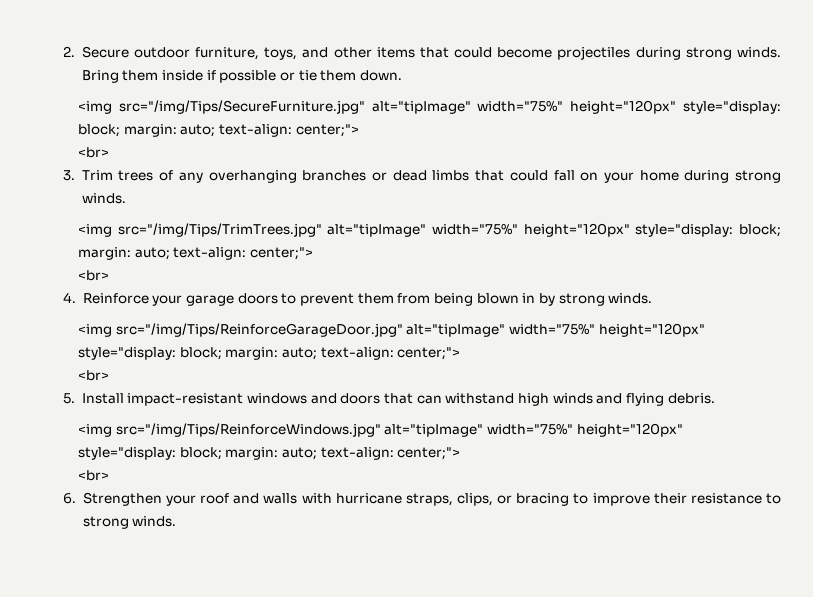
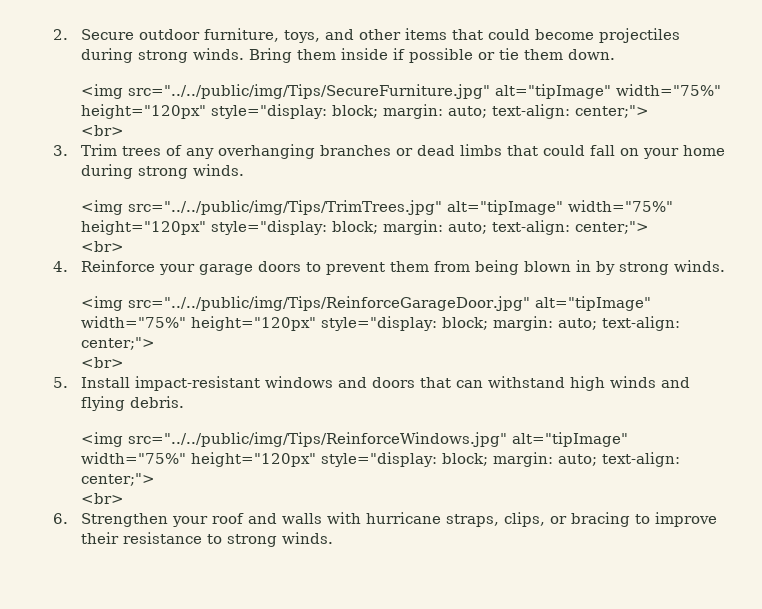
- <img src="/img/Tips/SecureFurniture.jpg" alt="tipImage" width="75%" height="120px" style="display: block; margin: auto; text-align: center;">
+ <img src="../../public/img/Tips/SecureFurniture.jpg" alt="tipImage" width="75%" height="120px" style="display: block; margin: auto; text-align: center;">
- <img src="/img/Tips/TrimTrees.jpg" alt="tipImage" width="75%" height="120px" style="display: block; margin: auto; text-align: center;">
+ <img src="../../public/img/Tips/TrimTrees.jpg" alt="tipImage" width="75%" height="120px" style="display: block; margin: auto; text-align: center;">
- <img src="/img/Tips/ReinforceGarageDoor.jpg" alt="tipImage" width="75%" height="120px" style="display: block; margin: auto; text-align: center;">
+ <img src="../../public/img/Tips/ReinforceGarageDoor.jpg" alt="tipImage" width="75%" height="120px" style="display: block; margin: auto; text-align: center;">
- <img src="/img/Tips/ReinforceWindows.jpg" alt="tipImage" width="75%" height="120px" style="display: block; margin: auto; text-align: center;">
+ <img src="../../public/img/Tips/ReinforceWindows.jpg" alt="tipImage" width="75%" height="120px" style="display: block; margin: auto; text-align: center;">

